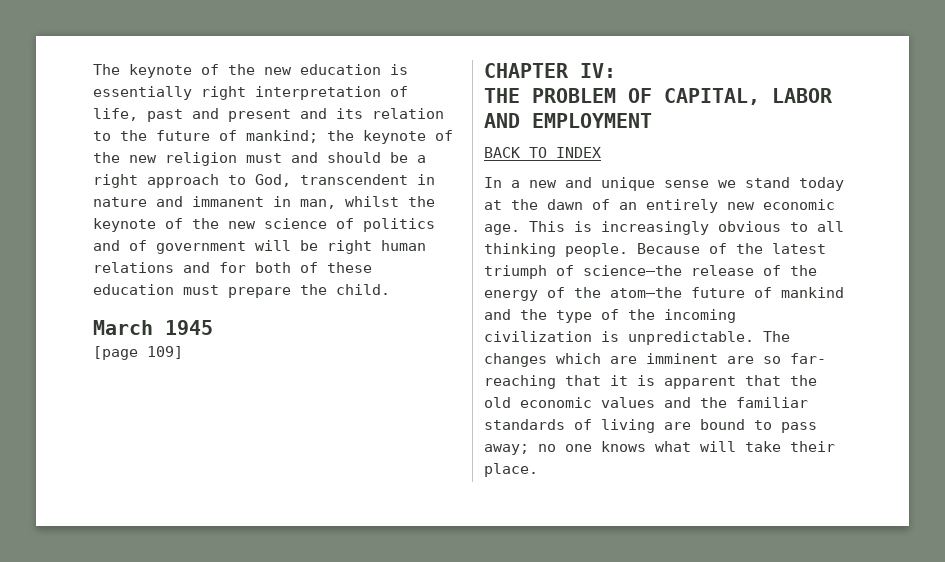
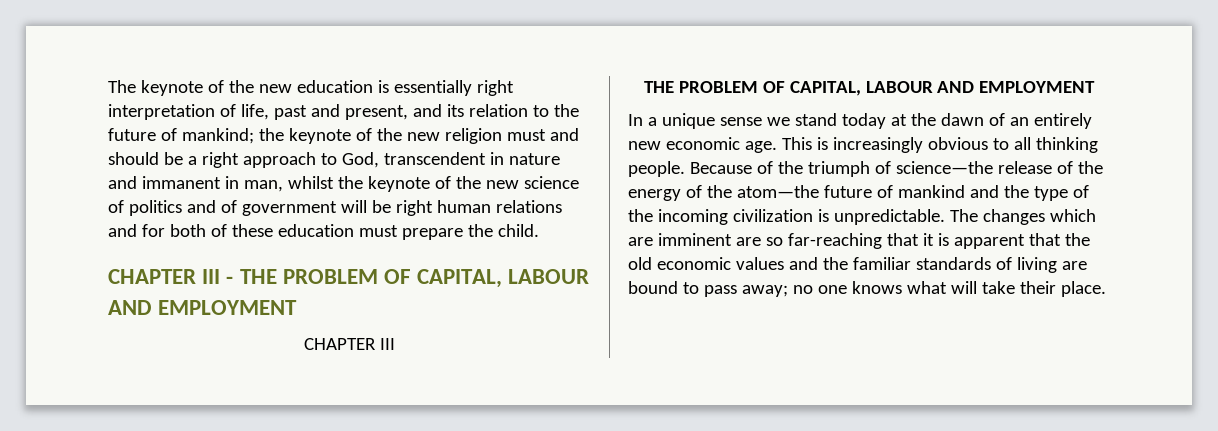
- The keynote of the new education is essentially right interpretation of life, past and present and its relation to the future of mankind;
+ The keynote of the new education is essentially right interpretation of life, past and present, and its relation to the future of mankind;
- March 1945
- [page 109]
- CHAPTER IV:
- THE PROBLEM OF CAPITAL, LABOR AND EMPLOYMENT
- BACK TO INDEX
+ CHAPTER III - THE PROBLEM OF CAPITAL, LABOUR AND EMPLOYMENT
+ CHAPTER III
+ THE PROBLEM OF CAPITAL, LABOUR AND EMPLOYMENT
- In a new and unique sense we stand today at the dawn of an entirely new economic age.
+ In a unique sense we stand today at the dawn of an entirely new economic age.
- Because of the latest triumph of science—the release of the energy of the atom—the future of mankind and the type of the incoming civilization is unpredictable.
+ Because of the triumph of science—the release of the energy of the atom—the future of mankind and the type of the incoming civilization is unpredictable.
- The changes which are imminent are so far- reaching that it is apparent that the old economic values and the familiar standards of living are bound to pass away; no one knows what will take their place.
+ The changes which are imminent are so far-reaching that it is apparent that the old economic values and the familiar standards of living are bound to pass away; no one knows what will take their place.

